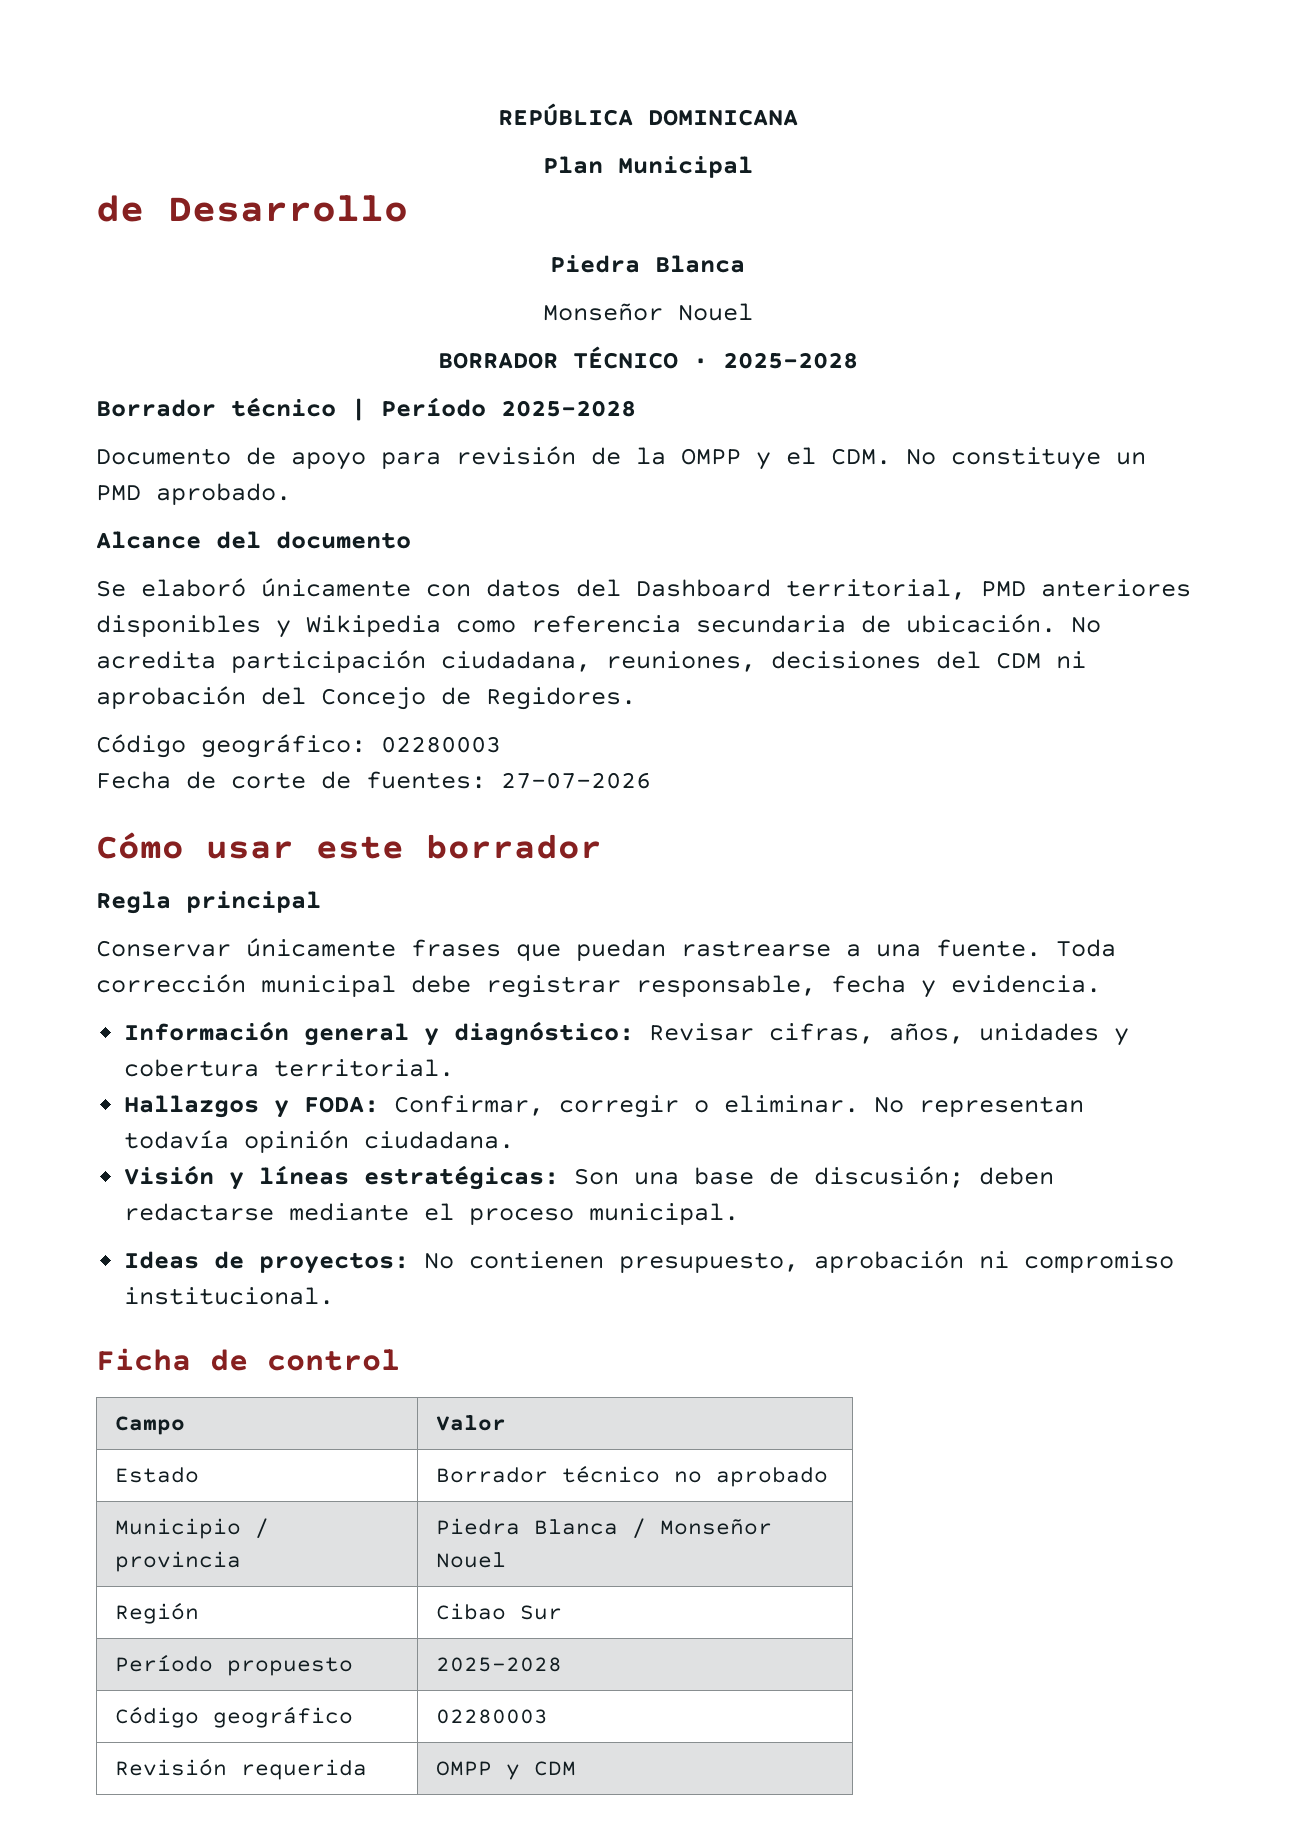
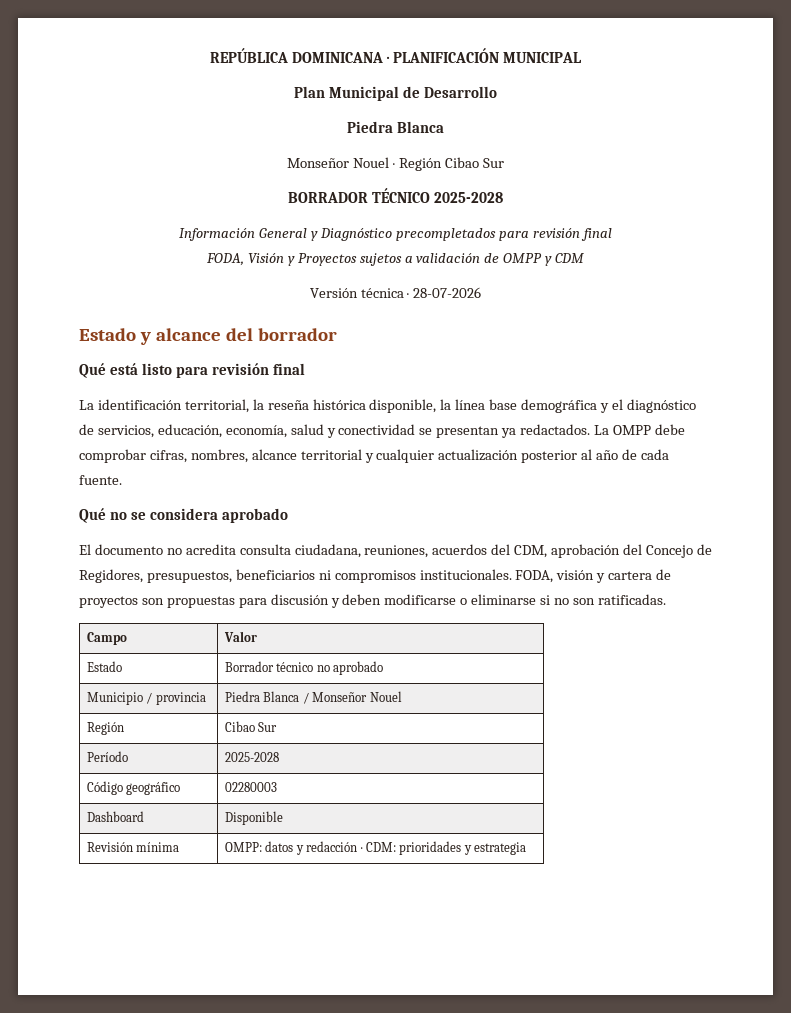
- REPÚBLICA DOMINICANA
+ REPÚBLICA DOMINICANA · PLANIFICACIÓN MUNICIPAL
- Plan Municipal
- de Desarrollo
+ Plan Municipal de Desarrollo
  Piedra Blanca
- Monseñor Nouel
+ Monseñor Nouel · Región Cibao Sur
- BORRADOR TÉCNICO · 2025-2028
- Borrador técnico | Período 2025-2028
- Documento de apoyo para revisión de la OMPP y el CDM. No constituye un PMD aprobado.
- Alcance del documento
- Se elaboró únicamente con datos del Dashboard territorial, PMD anteriores disponibles y Wikipedia como referencia secundaria de ubicación. No acredita participación ciudadana, reuniones, decisiones del CDM ni aprobación del Concejo de Regidores.
- Código geográfico: 02280003
- Fecha de corte de fuentes: 27-07-2026
- Cómo usar este borrador
- Regla principal
- Conservar únicamente frases que puedan rastrearse a una fuente. Toda corrección municipal debe registrar responsable, fecha y evidencia.
- Información general y diagnóstico: Revisar cifras, años, unidades y cobertura territorial.
- Hallazgos y FODA: Confirmar, corregir o eliminar. No representan todavía opinión ciudadana.
- Visión y líneas estratégicas: Son una base de discusión; deben redactarse mediante el proceso municipal.
- Ideas de proyectos: No contienen presupuesto, aprobación ni compromiso institucional.
- Ficha de control
+ BORRADOR TÉCNICO 2025-2028
+ Información General y Diagnóstico precompletados para revisión final
+ FODA, Visión y Proyectos sujetos a validación de OMPP y CDM
+ Versión técnica · 28-07-2026
+ Estado y alcance del borrador
+ Qué está listo para revisión final
+ La identificación territorial, la reseña histórica disponible, la línea base demográfica y el diagnóstico de servicios, educación, economía, salud y conectividad se presentan ya redactados. La OMPP debe comprobar cifras, nombres, alcance territorial y cualquier actualización posterior al año de cada fuente.
+ Qué no se considera aprobado
+ El documento no acredita consulta ciudadana, reuniones, acuerdos del CDM, aprobación del Concejo de Regidores, presupuestos, beneficiarios ni compromisos institucionales. FODA, visión y cartera de proyectos son propuestas para discusión y deben modificarse o eliminarse si no son ratificadas.
- Período propuesto | 2025-2028
+ Período | 2025-2028
+ Dashboard | Disponible
- Revisión requerida | OMPP y CDM
+ Revisión mínima | OMPP: datos y redacción · CDM: prioridades y estrategia

